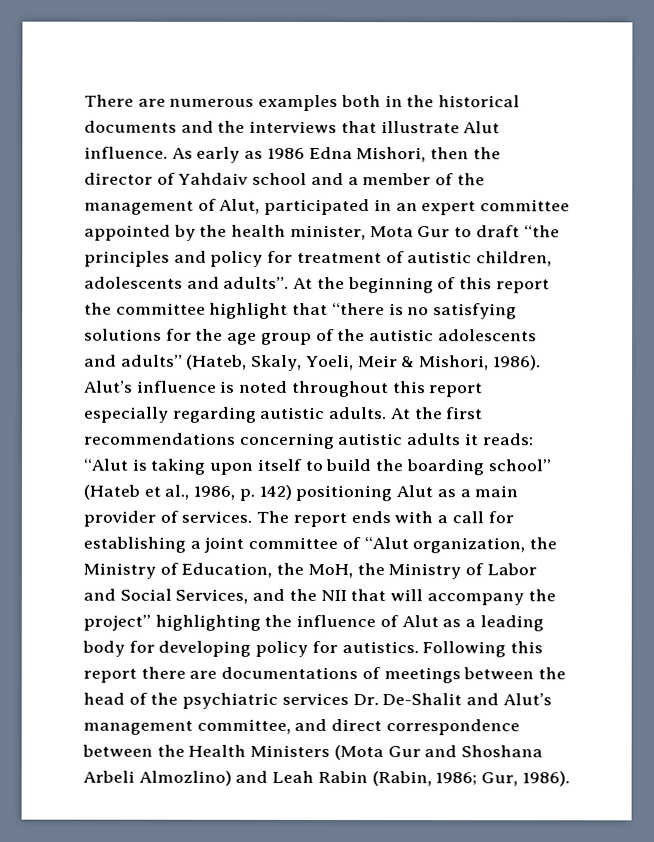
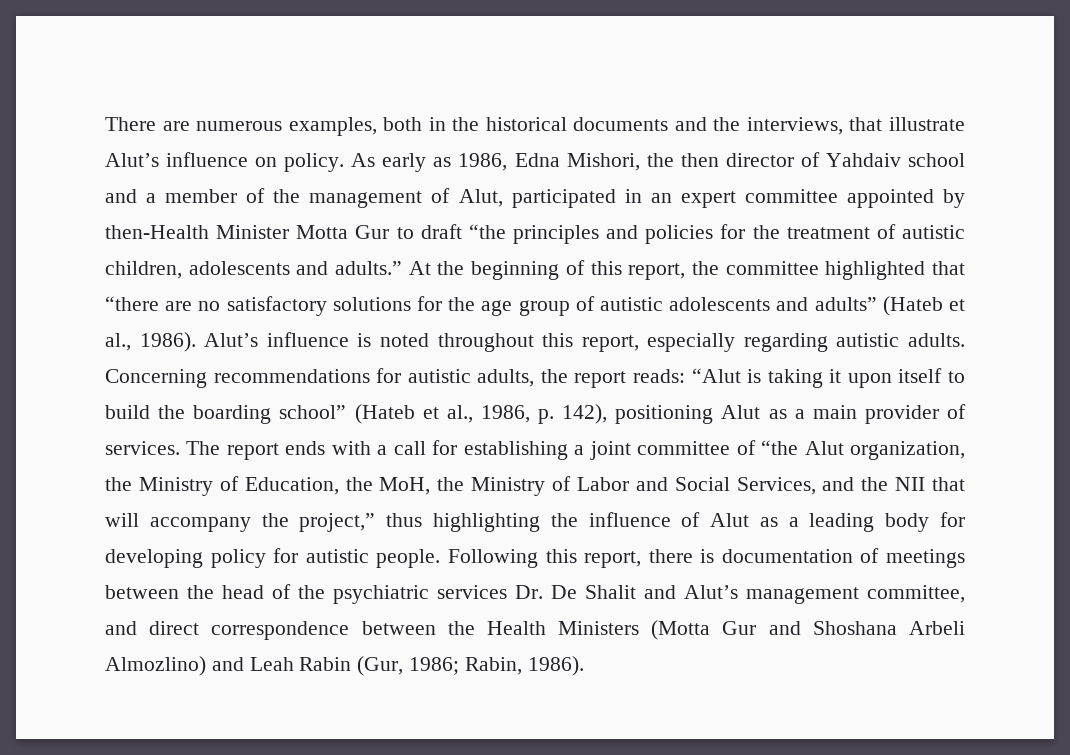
- There are numerous examples both in the historical documents and the interviews that illustrate Alut influence.
+ There are numerous examples, both in the historical documents and the interviews, that illustrate Alut’s influence on policy.
- As early as 1986 Edna Mishori, then the director of Yahdaiv school and a member of the management of Alut, participated in an expert committee appointed by the health minister, Mota Gur to draft “the principles and policy for treatment of autistic children, adolescents and adults”.
+ As early as 1986, Edna Mishori, the then director of Yahdaiv school and a member of the management of Alut, participated in an expert committee appointed by then-Health Minister Motta Gur to draft “the principles and policies for the treatment of autistic children, adolescents and adults.”
- At the beginning of this report the committee highlight that “there is no satisfying solutions for the age group of the autistic adolescents and adults” (Hateb, Skaly, Yoeli, Meir & Mishori, 1986).
+ At the beginning of this report, the committee highlighted that “there are no satisfactory solutions for the age group of autistic adolescents and adults” (Hateb et al., 1986).
- Alut’s influence is noted throughout this report especially regarding autistic adults.
+ Alut’s influence is noted throughout this report, especially regarding autistic adults.
- At the first recommendations concerning autistic adults it reads: “Alut is taking upon itself to build the boarding school” (Hateb et al., 1986, p. 142) positioning Alut as a main provider of services.
+ Concerning recommendations for autistic adults, the report reads: “Alut is taking it upon itself to build the boarding school” (Hateb et al., 1986, p. 142), positioning Alut as a main provider of services.
- The report ends with a call for establishing a joint committee of “Alut organization, the Ministry of Education, the MoH, the Ministry of Labor and Social Services, and the NII that will accompany the project” highlighting the influence of Alut as a leading body for developing policy for autistics. Following this report there are documentations of meetings between the head of the psychiatric services Dr. De-Shalit and Alut’s management committee, and direct correspondence between the Health Ministers (Mota Gur and Shoshana Arbeli Almozlino) and Leah Rabin (Rabin, 1986; Gur, 1986).
+ The report ends with a call for establishing a joint committee of “the Alut organization, the Ministry of Education, the MoH, the Ministry of Labor and Social Services, and the NII that will accompany the project,” thus highlighting the influence of Alut as a leading body for developing policy for autistic people. Following this report, there is documentation of meetings between the head of the psychiatric services Dr. De Shalit and Alut’s management committee, and direct correspondence between the Health Ministers (Motta Gur and Shoshana Arbeli Almozlino) and Leah Rabin (Gur, 1986; Rabin, 1986).

